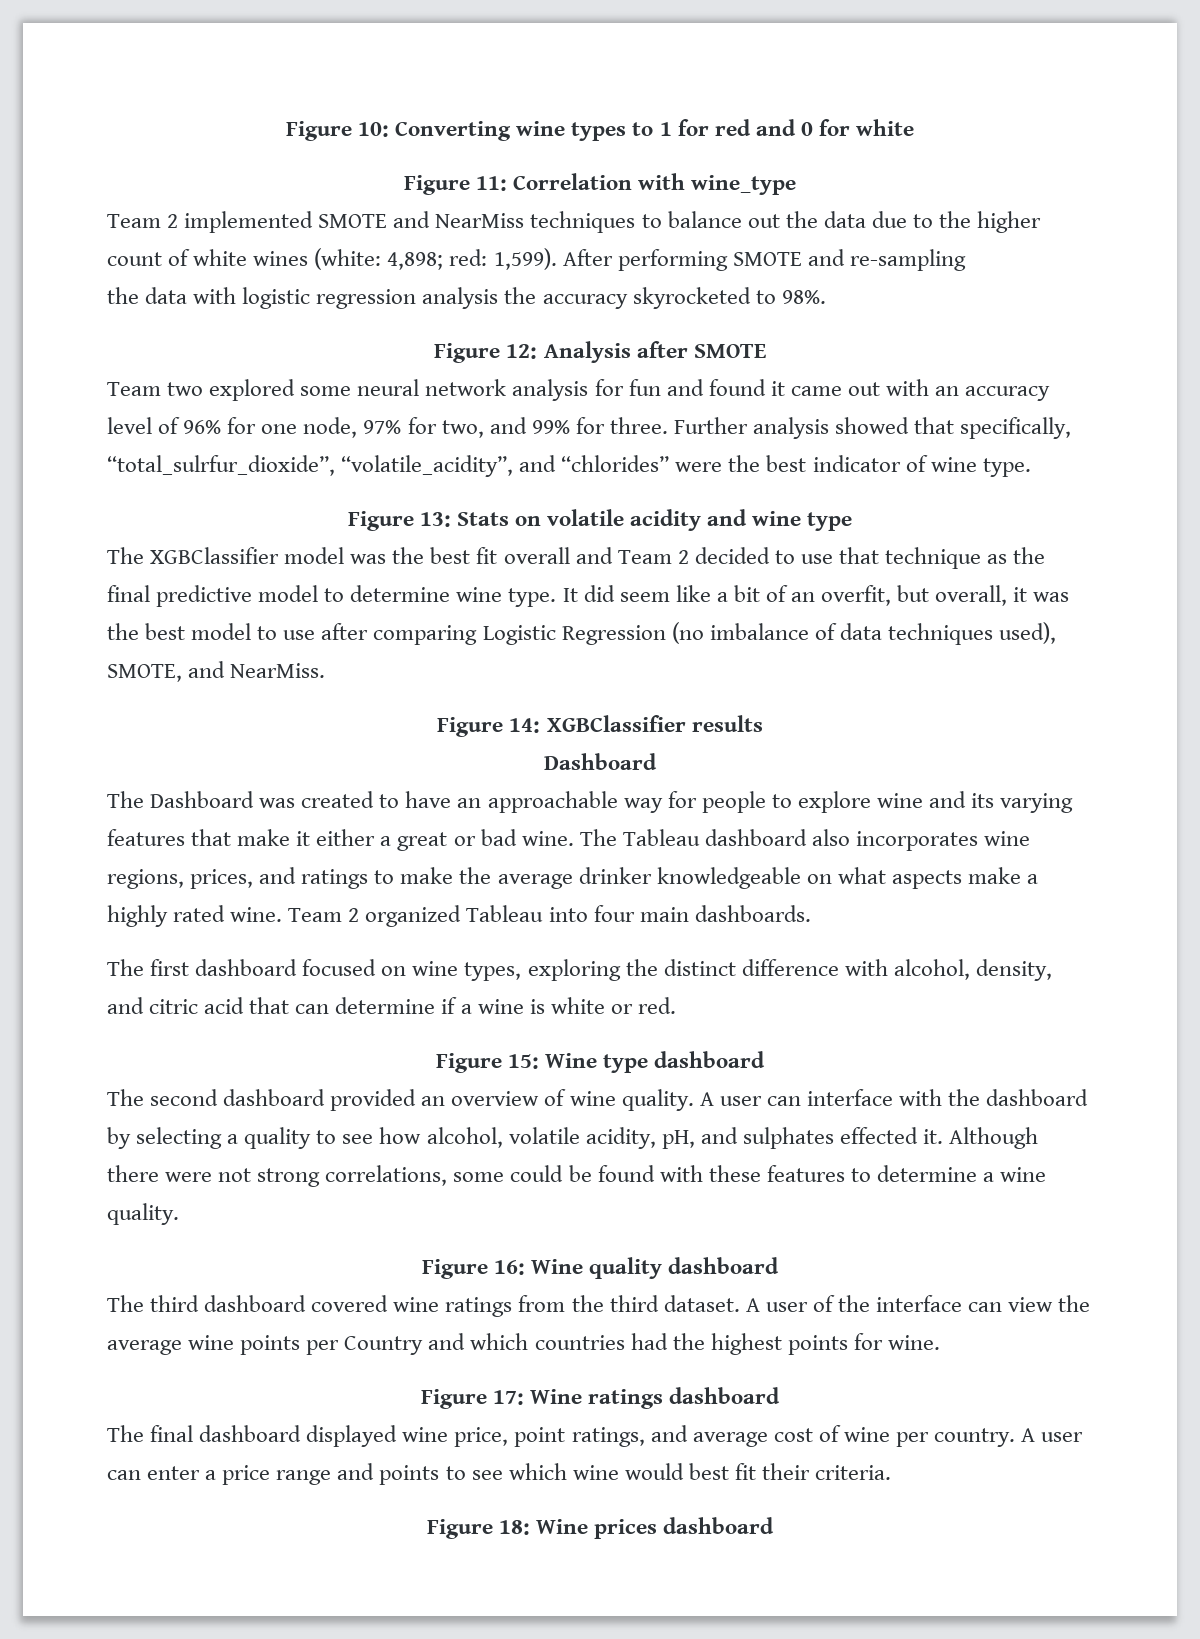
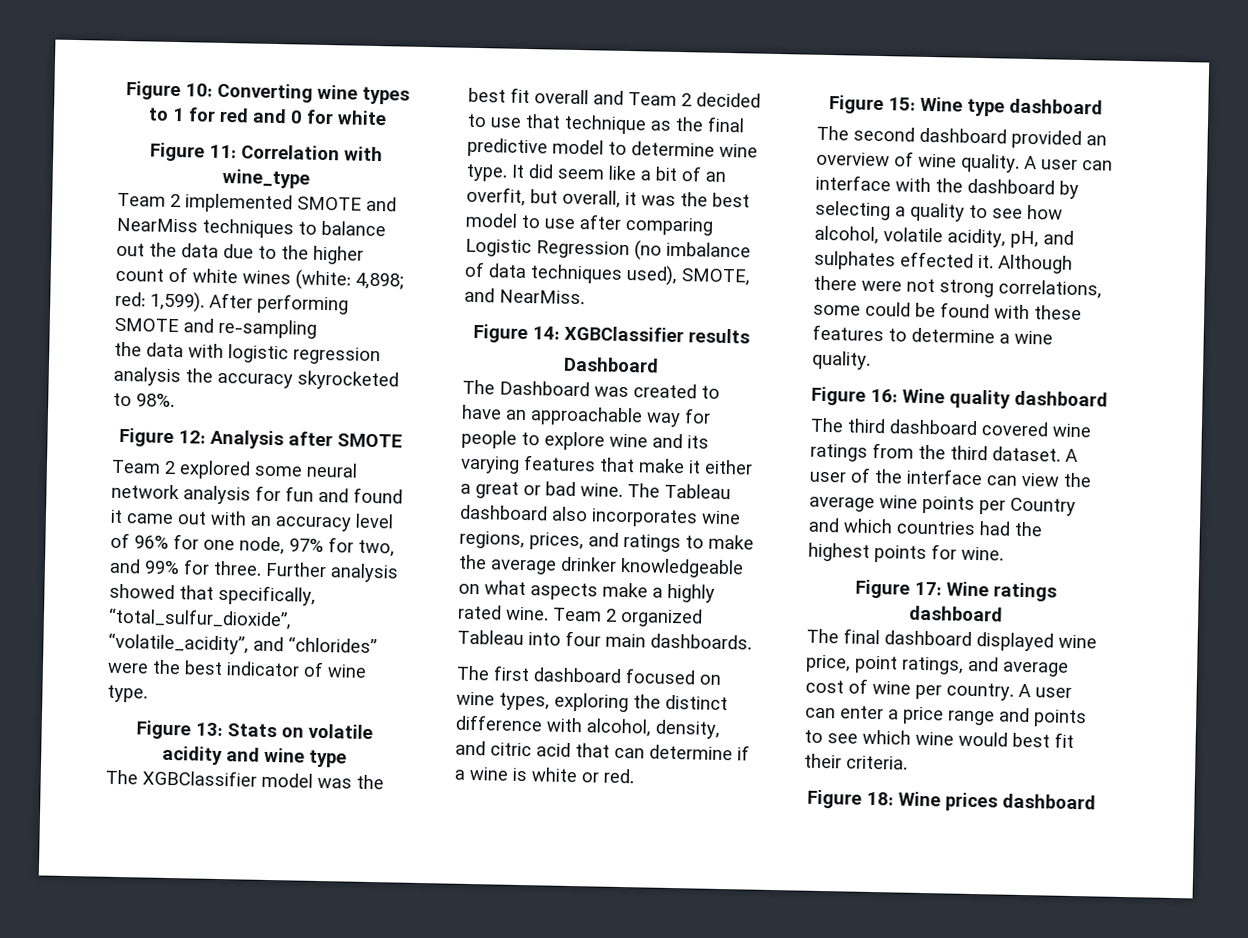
- Team two explored some neural network analysis for fun and found it came out with an accuracy level of 96% for one node, 97% for two, and 99% for three.
+ Team 2 explored some neural network analysis for fun and found it came out with an accuracy level of 96% for one node, 97% for two, and 99% for three.
- Further analysis showed that specifically, “total_sulrfur_dioxide”, “volatile_acidity”, and “chlorides” were the best indicator of wine type.
+ Further analysis showed that specifically, “total_sulfur_dioxide”, “volatile_acidity”, and “chlorides” were the best indicator of wine type.

